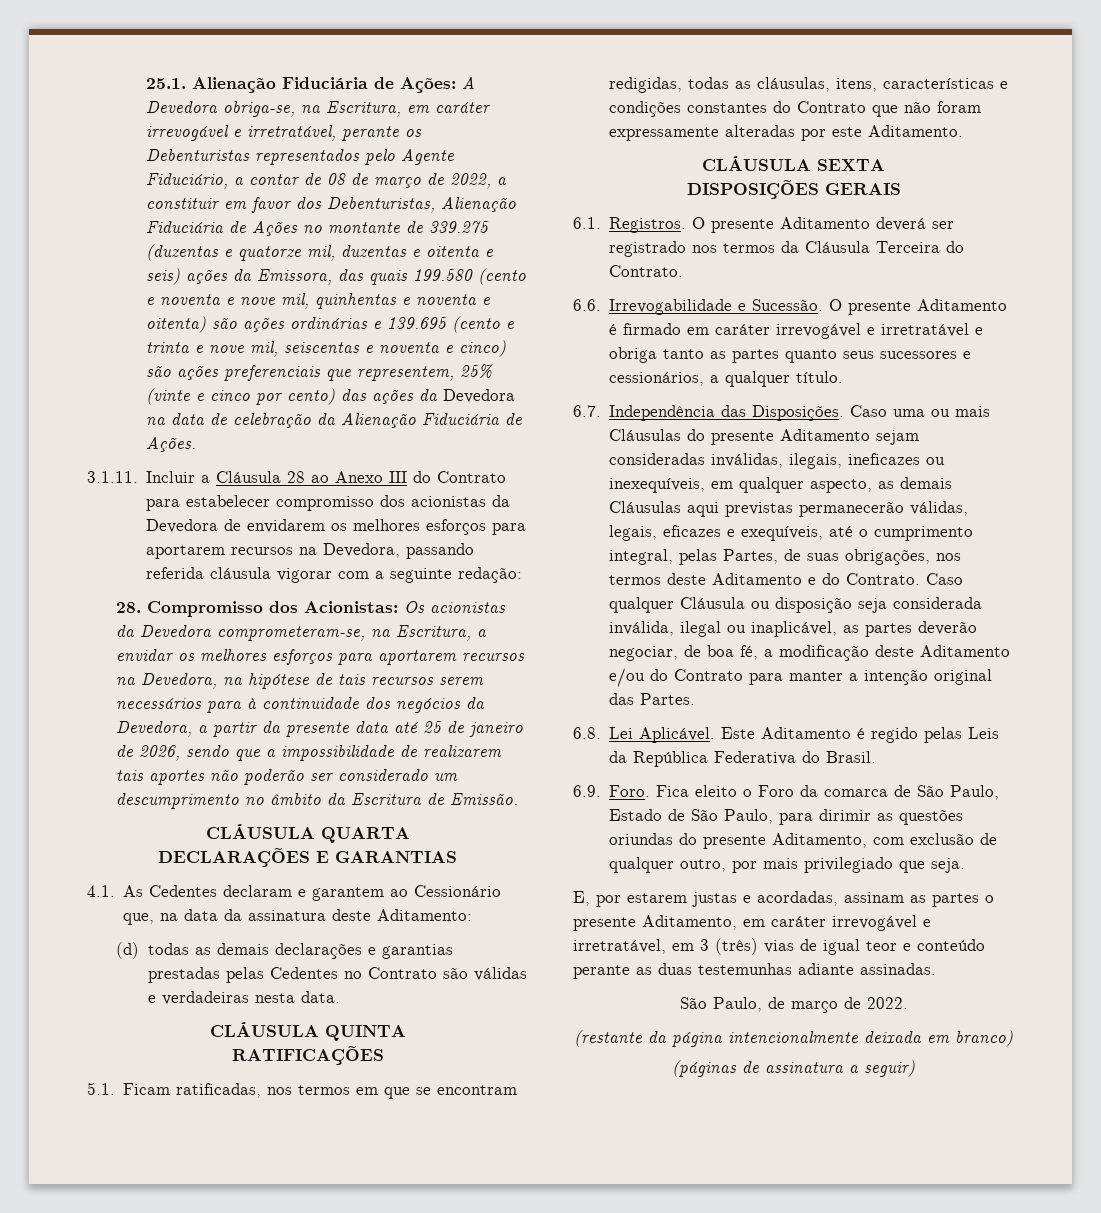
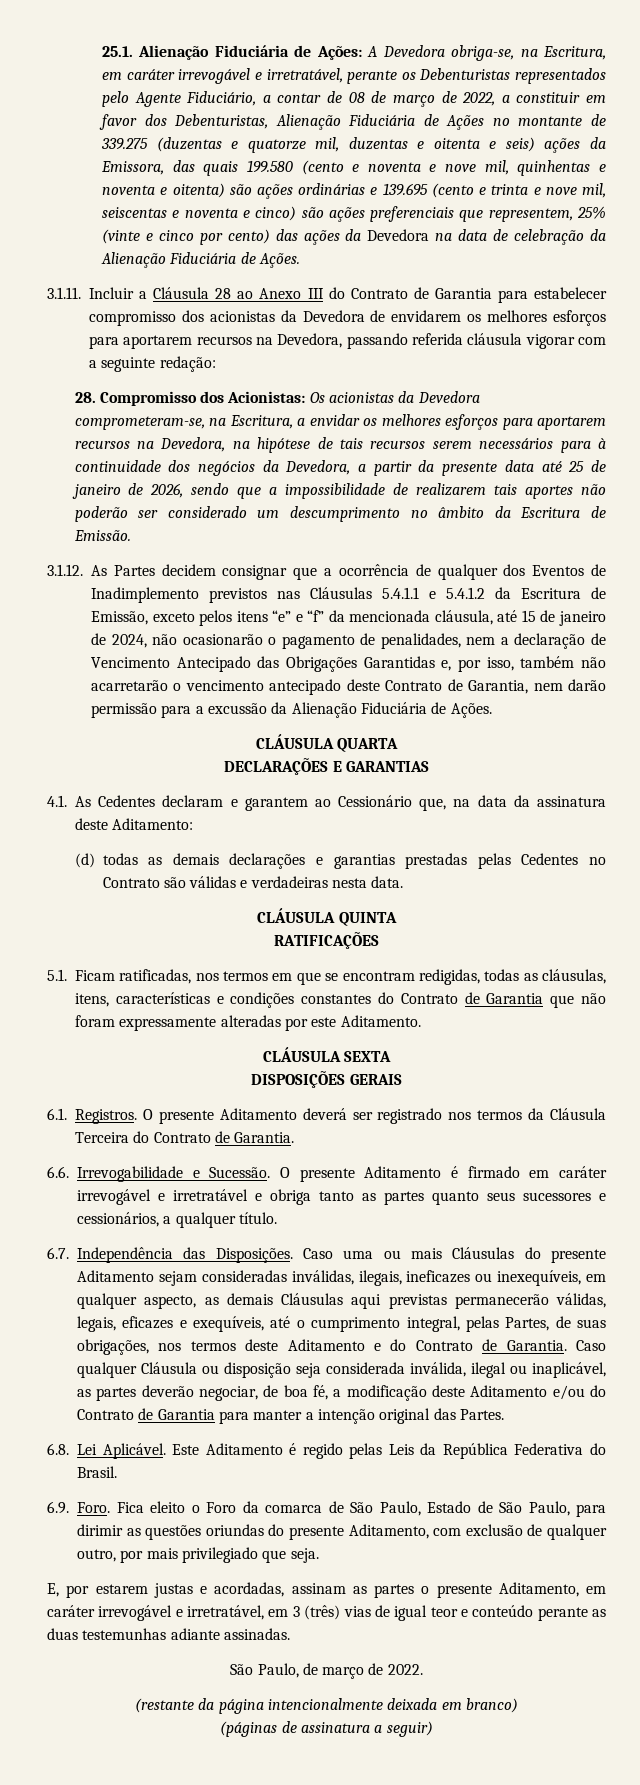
- 3.1.11. Incluir a Cláusula 28 ao Anexo III do Contrato para estabelecer compromisso dos acionistas da Devedora de envidarem os melhores esforços para aportarem recursos na Devedora, passando referida cláusula vigorar com a seguinte redação:
+ 3.1.11. Incluir a Cláusula 28 ao Anexo III do Contrato de Garantia para estabelecer compromisso dos acionistas da Devedora de envidarem os melhores esforços para aportarem recursos na Devedora, passando referida cláusula vigorar com a seguinte redação:
+ 3.1.12. As Partes decidem consignar que a ocorrência de qualquer dos Eventos de Inadimplemento previstos nas Cláusulas 5.4.1.1 e 5.4.1.2 da Escritura de Emissão, exceto pelos itens “e” e “f” da mencionada cláusula, até 15 de janeiro de 2024, não ocasionarão o pagamento de penalidades, nem a declaração de Vencimento Antecipado das Obrigações Garantidas e, por isso, também não acarretarão o vencimento antecipado deste Contrato de Garantia, nem darão permissão para a excussão da Alienação Fiduciária de Ações.
- 5.1. Ficam ratificadas, nos termos em que se encontram redigidas, todas as cláusulas, itens, características e condições constantes do Contrato que não foram expressamente alteradas por este Aditamento.
+ 5.1. Ficam ratificadas, nos termos em que se encontram redigidas, todas as cláusulas, itens, características e condições constantes do Contrato de Garantia que não foram expressamente alteradas por este Aditamento.
- O presente Aditamento deverá ser registrado nos termos da Cláusula Terceira do Contrato.
+ O presente Aditamento deverá ser registrado nos termos da Cláusula Terceira do Contrato de Garantia.
- Caso uma ou mais Cláusulas do presente Aditamento sejam consideradas inválidas, ilegais, ineficazes ou inexequíveis, em qualquer aspecto, as demais Cláusulas aqui previstas permanecerão válidas, legais, eficazes e exequíveis, até o cumprimento integral, pelas Partes, de suas obrigações, nos termos deste Aditamento e do Contrato.
+ Caso uma ou mais Cláusulas do presente Aditamento sejam consideradas inválidas, ilegais, ineficazes ou inexequíveis, em qualquer aspecto, as demais Cláusulas aqui previstas permanecerão válidas, legais, eficazes e exequíveis, até o cumprimento integral, pelas Partes, de suas obrigações, nos termos deste Aditamento e do Contrato de Garantia.
- Caso qualquer Cláusula ou disposição seja considerada inválida, ilegal ou inaplicável, as partes deverão negociar, de boa fé, a modificação deste Aditamento e/ou do Contrato para manter a intenção original das Partes.
+ Caso qualquer Cláusula ou disposição seja considerada inválida, ilegal ou inaplicável, as partes deverão negociar, de boa fé, a modificação deste Aditamento e/ou do Contrato de Garantia para manter a intenção original das Partes.

